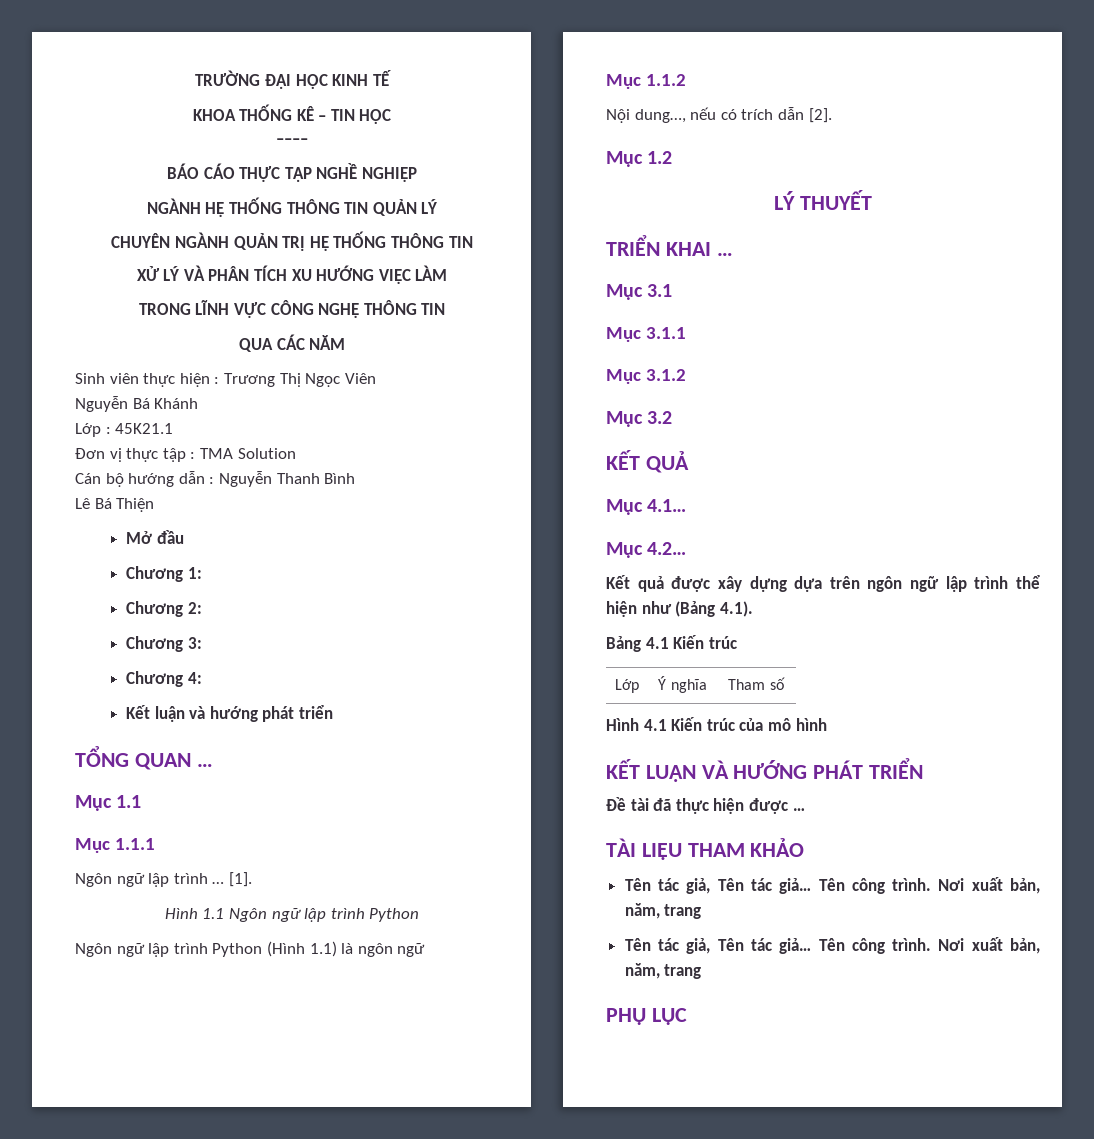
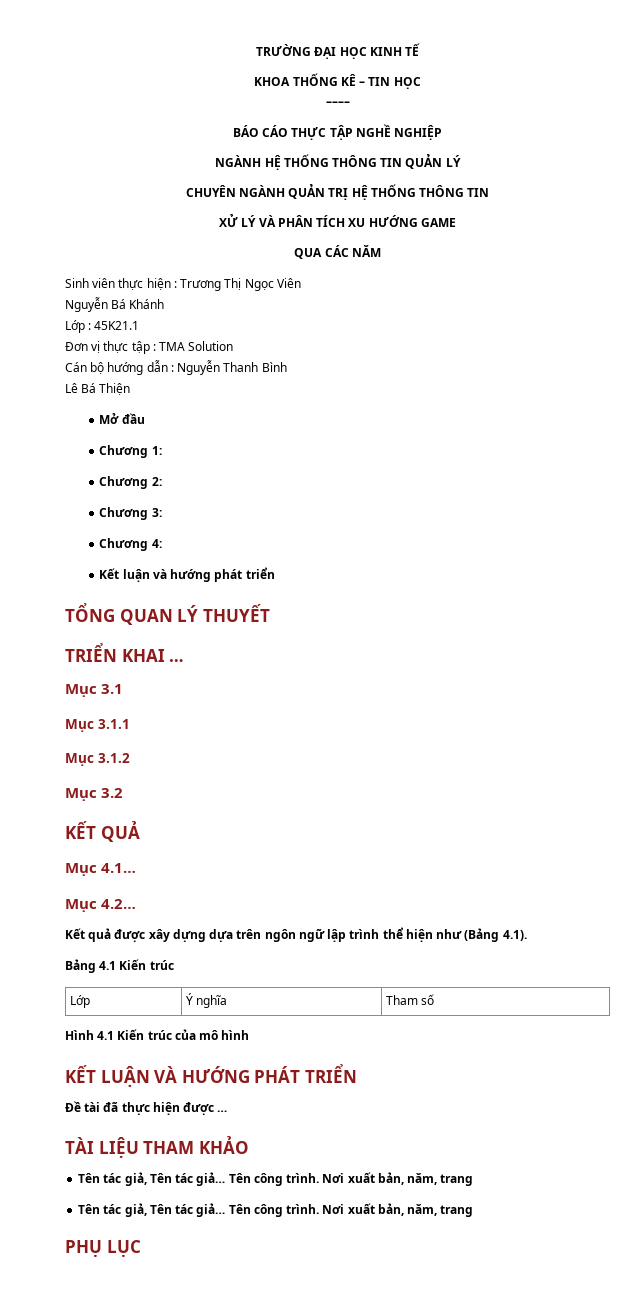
- XỬ LÝ VÀ PHÂN TÍCH XU HƯỚNG VIỆC LÀM
- TRONG LĨNH VỰC CÔNG NGHỆ THÔNG TIN
+ XỬ LÝ VÀ PHÂN TÍCH XU HƯỚNG GAME
- TỔNG QUAN …
- Mục 1.1
- Mục 1.1.1
- Ngôn ngữ lập trình … [1].
- Hình 1.1 Ngôn ngữ lập trình Python
- Ngôn ngữ lập trình Python (Hình 1.1) là ngôn ngữ
- Mục 1.1.2
- Nội dung…, nếu có trích dẫn [2].
- Mục 1.2
- LÝ THUYẾT
+ TỔNG QUAN LÝ THUYẾT

